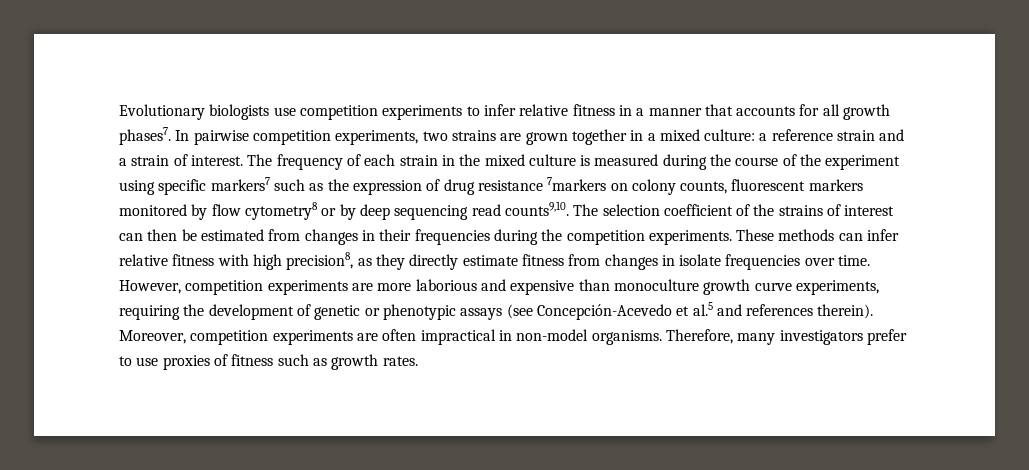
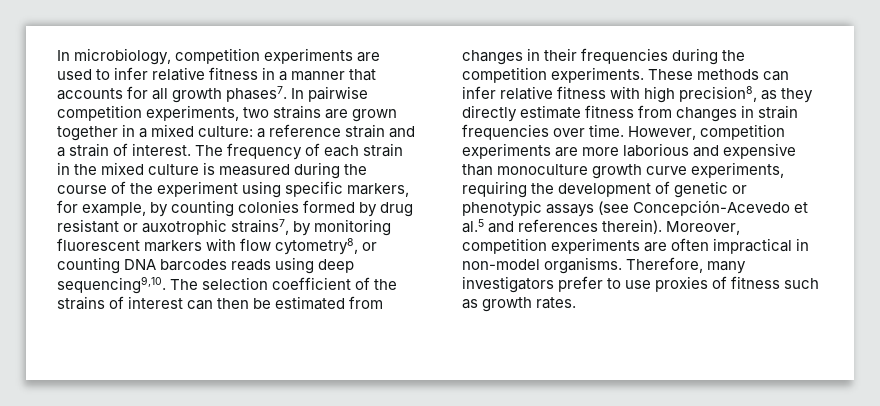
- Evolutionary biologists use competition experiments to infer relative fitness in a manner that accounts for all growth phases7.
+ In microbiology, competition experiments are used to infer relative fitness in a manner that accounts for all growth phases7.
- The frequency of each strain in the mixed culture is measured during the course of the experiment using specific markers7 such as the expression of drug resistance 7markers on colony counts, fluorescent markers monitored by flow cytometry8 or by deep sequencing read counts9,10.
+ The frequency of each strain in the mixed culture is measured during the course of the experiment using specific markers, for example, by counting colonies formed by drug resistant or auxotrophic strains7, by monitoring fluorescent markers with flow cytometry8, or counting DNA barcodes reads using deep sequencing9,10.
- These methods can infer relative fitness with high precision8, as they directly estimate fitness from changes in isolate frequencies over time.
+ These methods can infer relative fitness with high precision8, as they directly estimate fitness from changes in strain frequencies over time.

